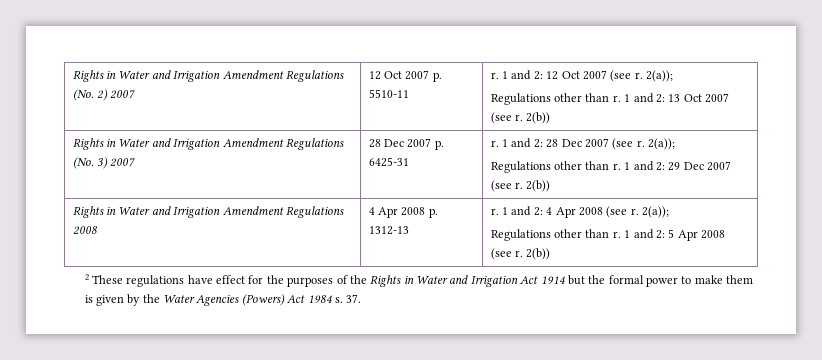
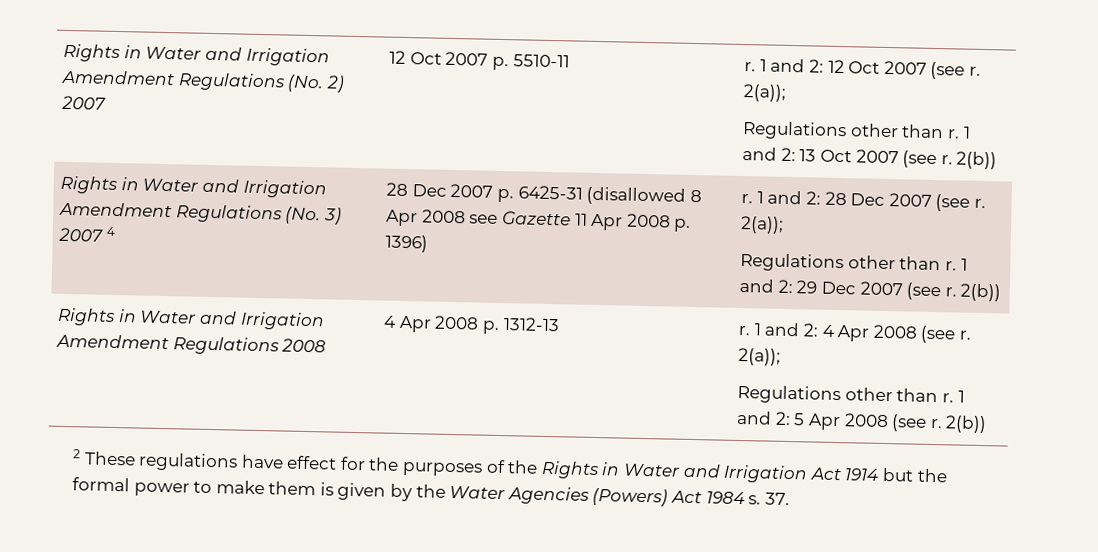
- Rights in Water and Irrigation Amendment Regulations (No. 3) 2007
+ Rights in Water and Irrigation Amendment Regulations (No. 3) 2007 4
- 28 Dec 2007 p. 6425-31
+ 28 Dec 2007 p. 6425-31 (disallowed 8 Apr 2008 see Gazette 11 Apr 2008 p. 1396)

